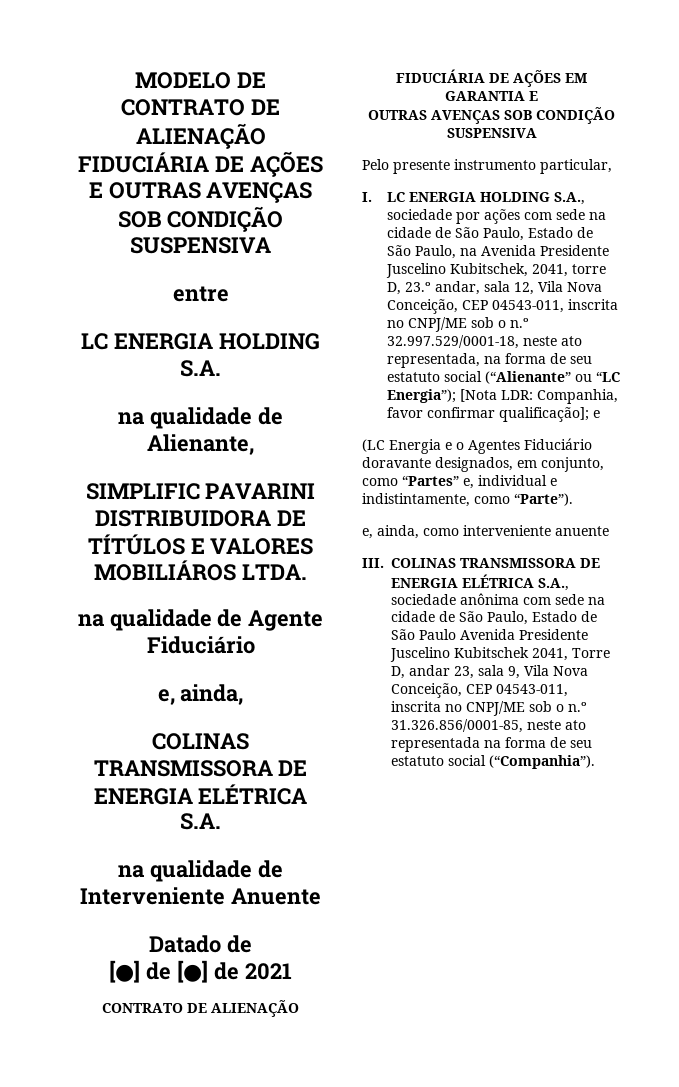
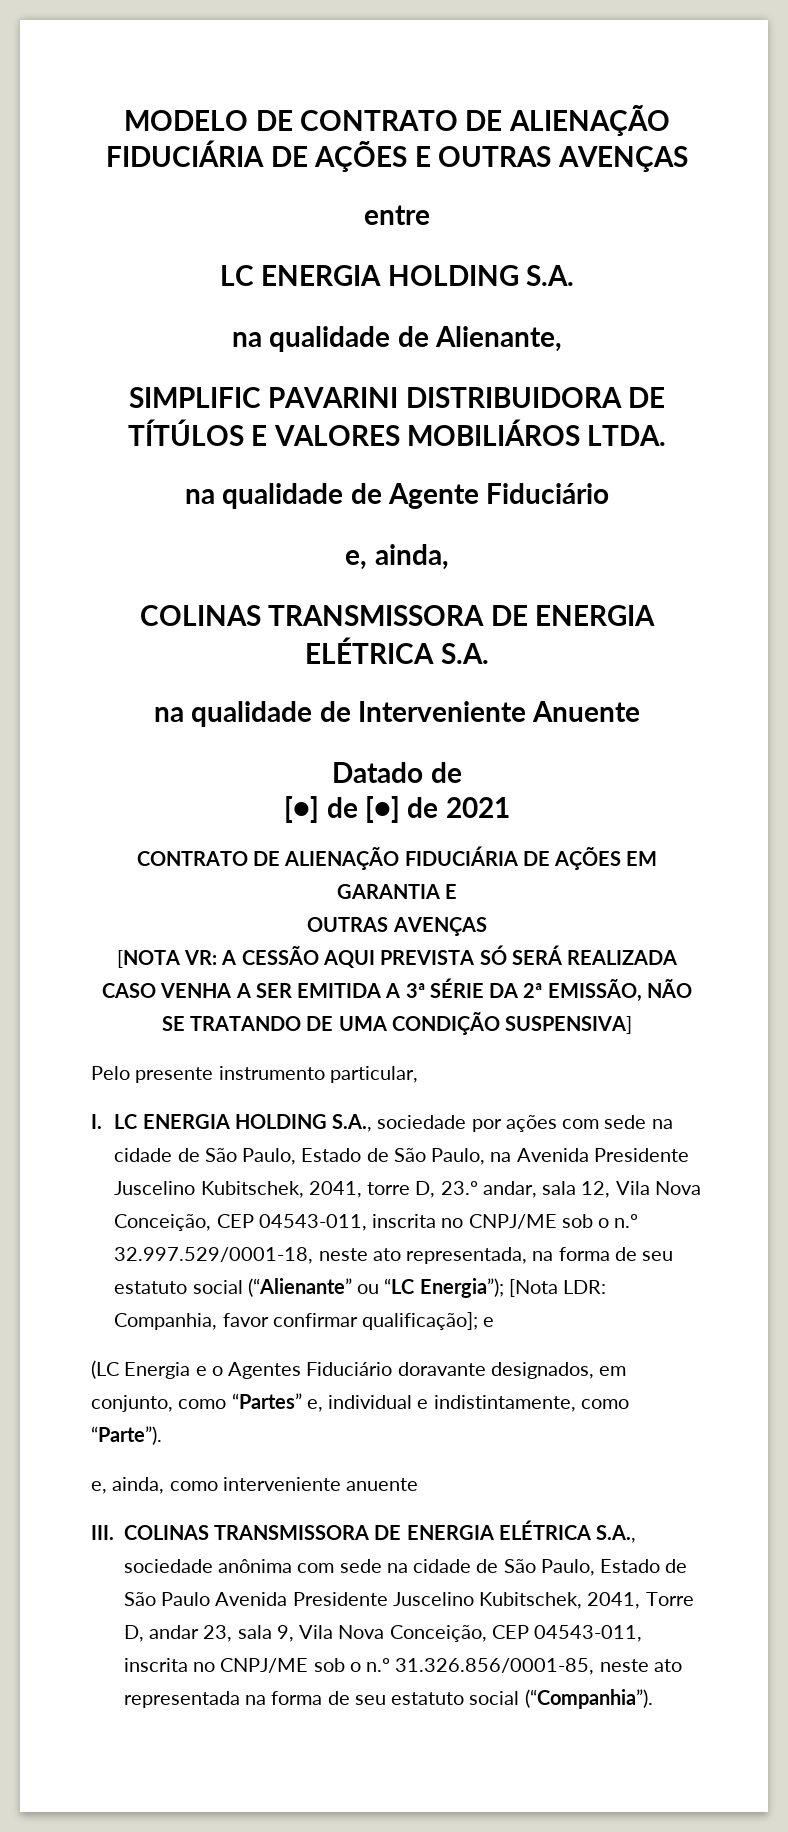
- MODELO DE CONTRATO DE ALIENAÇÃO FIDUCIÁRIA DE AÇÕES E OUTRAS AVENÇAS SOB CONDIÇÃO SUSPENSIVA
+ MODELO DE CONTRATO DE ALIENAÇÃO FIDUCIÁRIA DE AÇÕES E OUTRAS AVENÇAS
  CONTRATO DE ALIENAÇÃO FIDUCIÁRIA DE AÇÕES EM GARANTIA E
- OUTRAS AVENÇAS SOB CONDIÇÃO SUSPENSIVA
+ OUTRAS AVENÇAS
+ [NOTA VR: A CESSÃO AQUI PREVISTA SÓ SERÁ REALIZADA CASO VENHA A SER EMITIDA A 3ª SÉRIE DA 2ª EMISSÃO, NÃO SE TRATANDO DE UMA CONDIÇÃO SUSPENSIVA]
- III. COLINAS TRANSMISSORA DE ENERGIA ELÉTRICA S.A., sociedade anônima com sede na cidade de São Paulo, Estado de São Paulo Avenida Presidente Juscelino Kubitschek 2041, Torre D, andar 23, sala 9, Vila Nova Conceição, CEP 04543-011, inscrita no CNPJ/ME sob o n.º 31.326.856/0001-85, neste ato representada na forma de seu estatuto social (“Companhia”).
+ III. COLINAS TRANSMISSORA DE ENERGIA ELÉTRICA S.A., sociedade anônima com sede na cidade de São Paulo, Estado de São Paulo Avenida Presidente Juscelino Kubitschek, 2041, Torre D, andar 23, sala 9, Vila Nova Conceição, CEP 04543-011, inscrita no CNPJ/ME sob o n.º 31.326.856/0001-85, neste ato representada na forma de seu estatuto social (“Companhia”).

